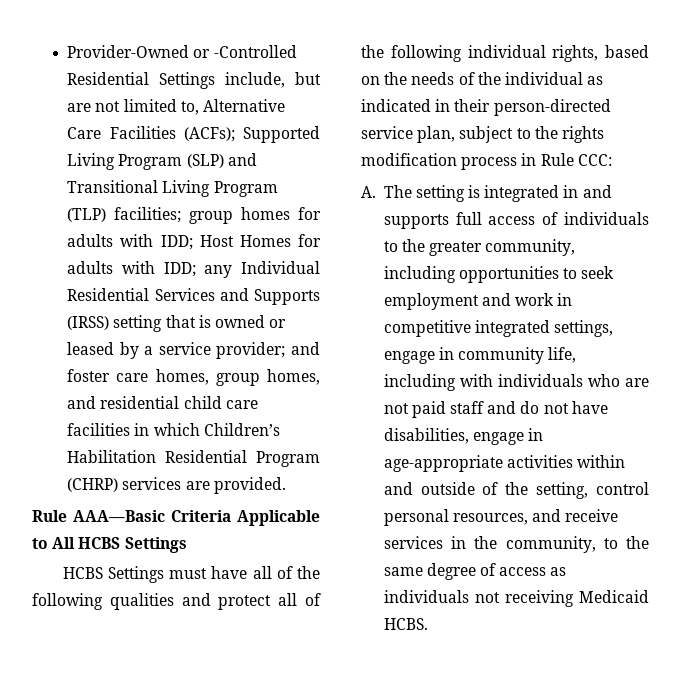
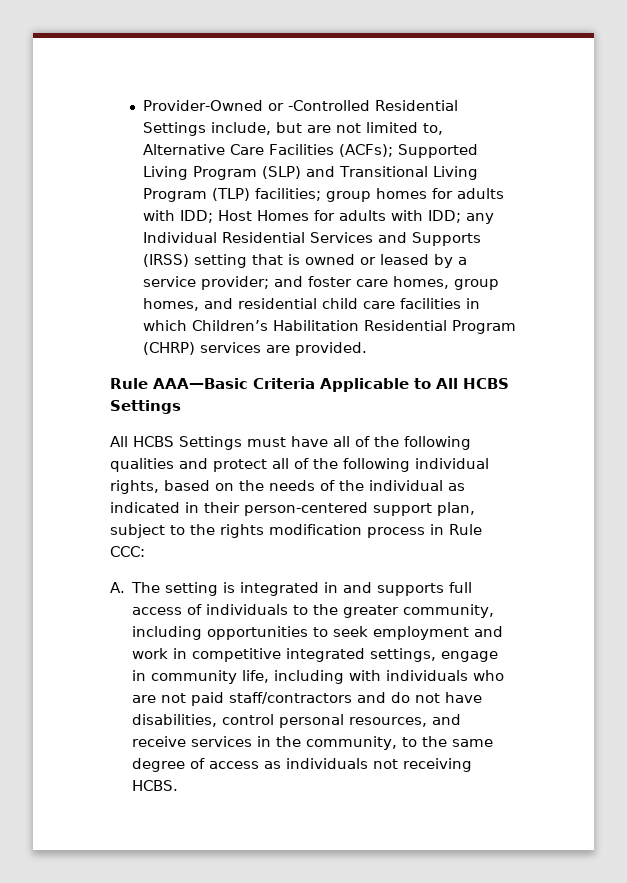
- HCBS Settings must have all of the following qualities and protect all of the following individual rights, based on the needs of the individual as indicated in their person-directed service plan, subject to the rights modification process in Rule CCC:
+ All HCBS Settings must have all of the following qualities and protect all of the following individual rights, based on the needs of the individual as indicated in their person-centered support plan, subject to the rights modification process in Rule CCC:
- A. The setting is integrated in and supports full access of individuals to the greater community, including opportunities to seek employment and work in competitive integrated settings, engage in community life, including with individuals who are not paid staff and do not have disabilities, engage in age-appropriate activities within and outside of the setting, control personal resources, and receive services in the community, to the same degree of access as individuals not receiving Medicaid HCBS.
+ A. The setting is integrated in and supports full access of individuals to the greater community, including opportunities to seek employment and work in competitive integrated settings, engage in community life, including with individuals who are not paid staff/contractors and do not have disabilities, control personal resources, and receive services in the community, to the same degree of access as individuals not receiving HCBS.

